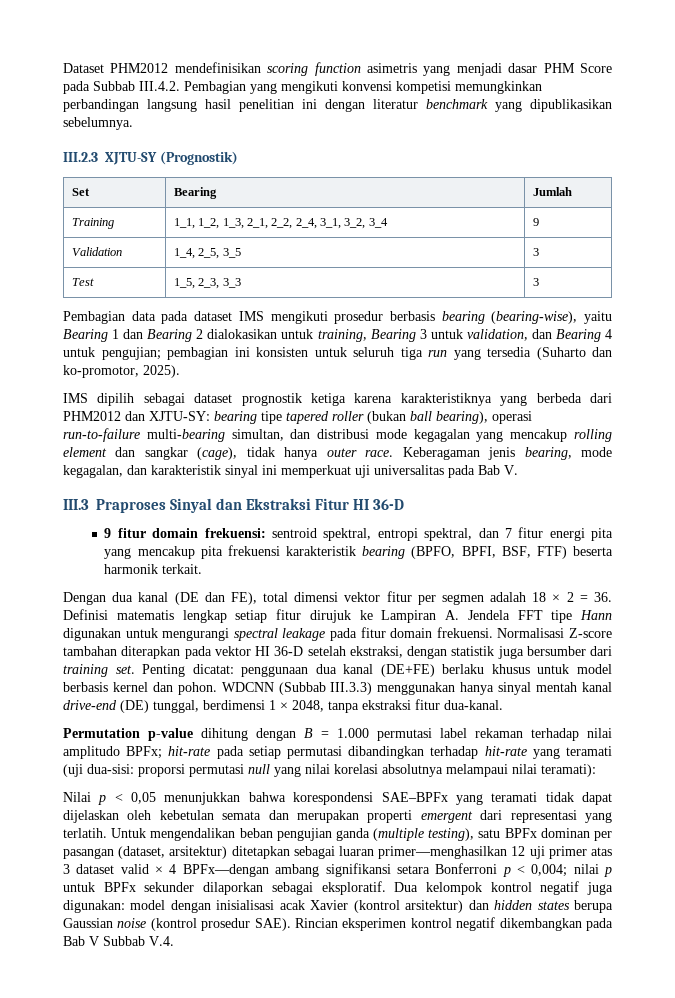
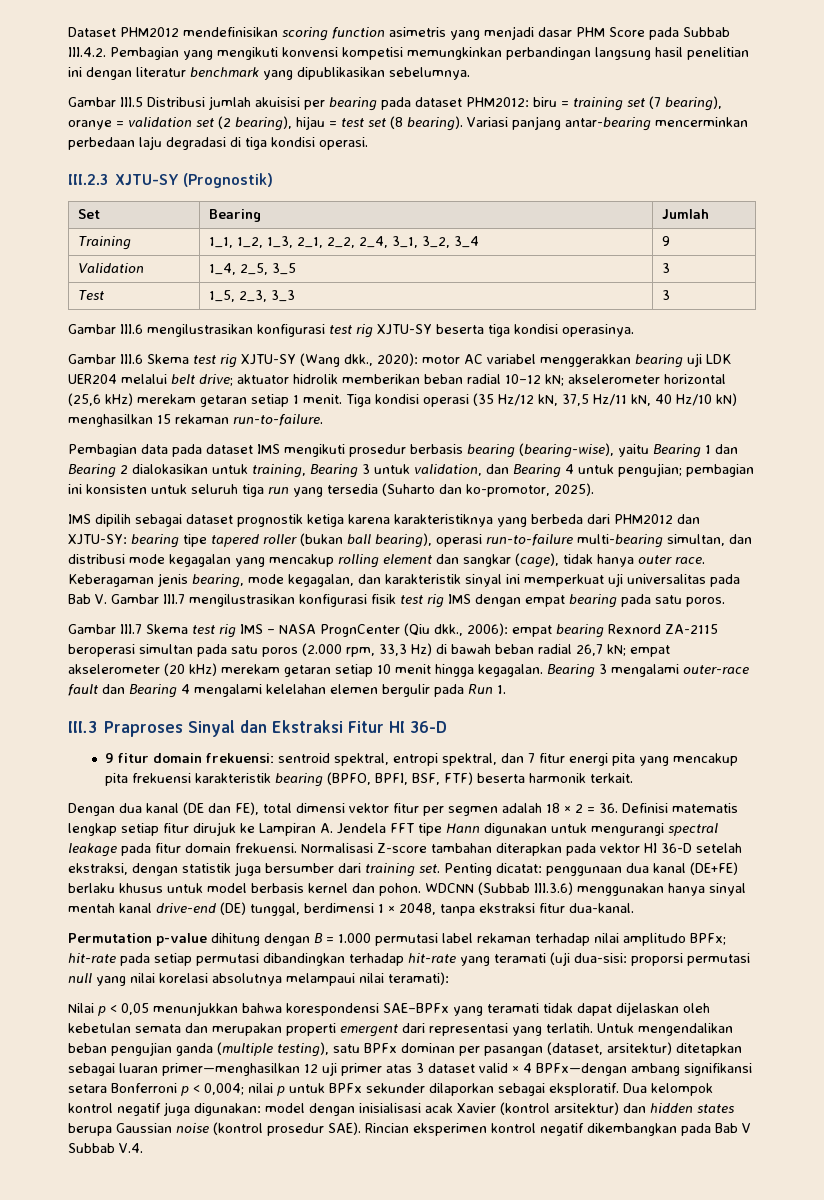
+ Gambar III.5 Distribusi jumlah akuisisi per bearing pada dataset PHM2012: biru = training set (7 bearing), oranye = validation set (2 bearing), hijau = test set (8 bearing). Variasi panjang antar-bearing mencerminkan perbedaan laju degradasi di tiga kondisi operasi.
+ Gambar III.6 mengilustrasikan konfigurasi test rig XJTU-SY beserta tiga kondisi operasinya.
+ Gambar III.6 Skema test rig XJTU-SY (Wang dkk., 2020): motor AC variabel menggerakkan bearing uji LDK UER204 melalui belt drive; aktuator hidrolik memberikan beban radial 10–12 kN; akselerometer horizontal (25,6 kHz) merekam getaran setiap 1 menit. Tiga kondisi operasi (35 Hz/12 kN, 37,5 Hz/11 kN, 40 Hz/10 kN) menghasilkan 15 rekaman run-to-failure.
- Keberagaman jenis bearing, mode kegagalan, dan karakteristik sinyal ini memperkuat uji universalitas pada Bab V.
+ Keberagaman jenis bearing, mode kegagalan, dan karakteristik sinyal ini memperkuat uji universalitas pada Bab V. Gambar III.7 mengilustrasikan konfigurasi fisik test rig IMS dengan empat bearing pada satu poros.
+ Gambar III.7 Skema test rig IMS – NASA PrognCenter (Qiu dkk., 2006): empat bearing Rexnord ZA-2115 beroperasi simultan pada satu poros (2.000 rpm, 33,3 Hz) di bawah beban radial 26,7 kN; empat akselerometer (20 kHz) merekam getaran setiap 10 menit hingga kegagalan. Bearing 3 mengalami outer-race fault dan Bearing 4 mengalami kelelahan elemen bergulir pada Run 1.
- WDCNN (Subbab III.3.3) menggunakan hanya sinyal mentah kanal drive-end (DE) tunggal, berdimensi 1 × 2048, tanpa ekstraksi fitur dua-kanal.
+ WDCNN (Subbab III.3.6) menggunakan hanya sinyal mentah kanal drive-end (DE) tunggal, berdimensi 1 × 2048, tanpa ekstraksi fitur dua-kanal.

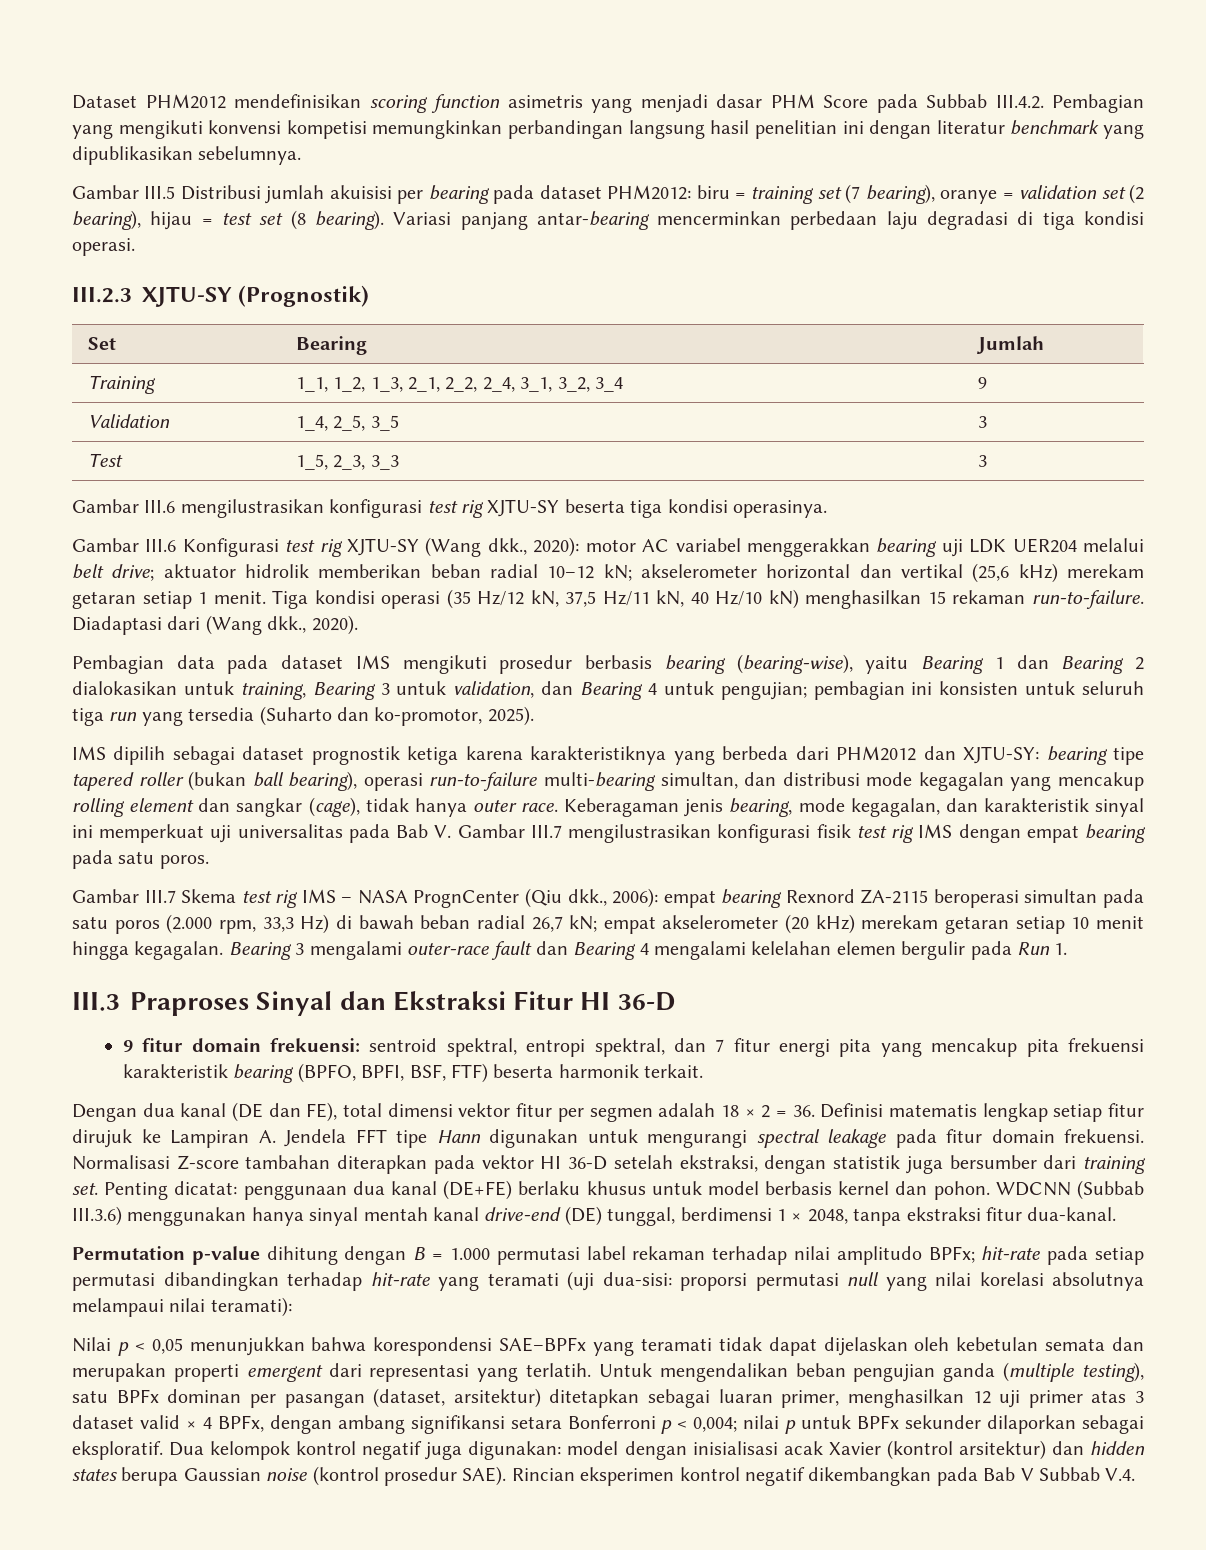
- Gambar III.6 Skema test rig XJTU-SY (Wang dkk., 2020): motor AC variabel menggerakkan bearing uji LDK UER204 melalui belt drive; aktuator hidrolik memberikan beban radial 10–12 kN; akselerometer horizontal (25,6 kHz) merekam getaran setiap 1 menit.
+ Gambar III.6 Konfigurasi test rig XJTU-SY (Wang dkk., 2020): motor AC variabel menggerakkan bearing uji LDK UER204 melalui belt drive; aktuator hidrolik memberikan beban radial 10–12 kN; akselerometer horizontal dan vertikal (25,6 kHz) merekam getaran setiap 1 menit.
+ Diadaptasi dari (Wang dkk., 2020).
- Untuk mengendalikan beban pengujian ganda (multiple testing), satu BPFx dominan per pasangan (dataset, arsitektur) ditetapkan sebagai luaran primer—menghasilkan 12 uji primer atas 3 dataset valid × 4 BPFx—dengan ambang signifikansi setara Bonferroni p < 0,004; nilai p untuk BPFx sekunder dilaporkan sebagai eksploratif.
+ Untuk mengendalikan beban pengujian ganda (multiple testing), satu BPFx dominan per pasangan (dataset, arsitektur) ditetapkan sebagai luaran primer, menghasilkan 12 uji primer atas 3 dataset valid × 4 BPFx, dengan ambang signifikansi setara Bonferroni p < 0,004; nilai p untuk BPFx sekunder dilaporkan sebagai eksploratif.

